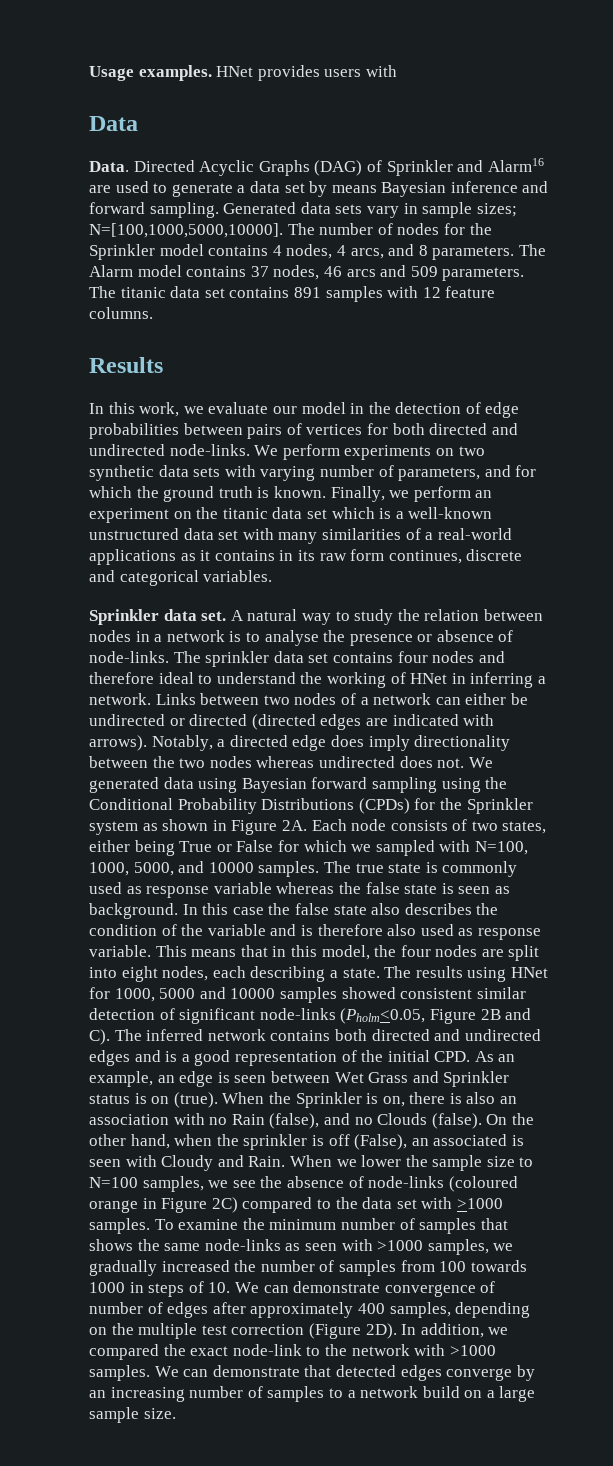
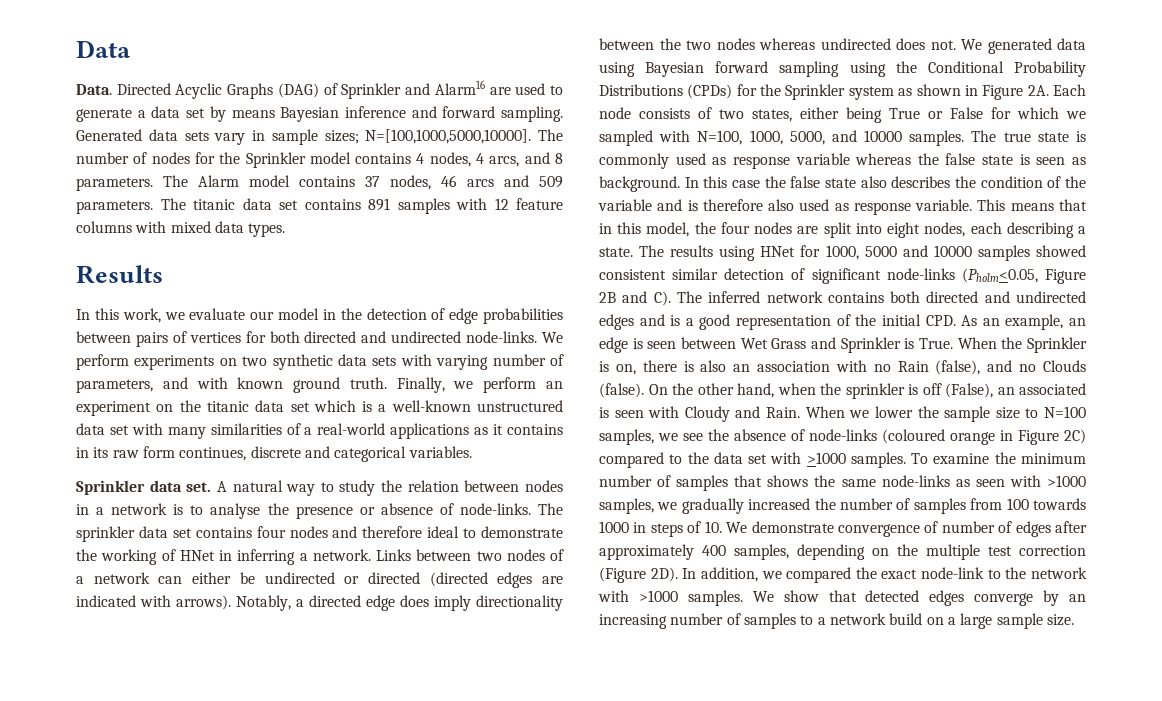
- Usage examples. HNet provides users with
- The titanic data set contains 891 samples with 12 feature columns.
+ The titanic data set contains 891 samples with 12 feature columns with mixed data types.
- We perform experiments on two synthetic data sets with varying number of parameters, and for which the ground truth is known.
+ We perform experiments on two synthetic data sets with varying number of parameters, and with known ground truth.
- The sprinkler data set contains four nodes and therefore ideal to understand the working of HNet in inferring a network.
+ The sprinkler data set contains four nodes and therefore ideal to demonstrate the working of HNet in inferring a network.
- The results using HNet for 1000, 5000 and 10000 samples showed consistent similar detection of significant node-links (Pholm<0.05, Figure 2B and C). The inferred network contains both directed and undirected edges and is a good representation of the initial CPD. As an example, an edge is seen between Wet Grass and Sprinkler status is on (true).
+ The results using HNet for 1000, 5000 and 10000 samples showed consistent similar detection of significant node-links (Pholm<0.05, Figure 2B and C). The inferred network contains both directed and undirected edges and is a good representation of the initial CPD. As an example, an edge is seen between Wet Grass and Sprinkler is True.
- To examine the minimum number of samples that shows the same node-links as seen with >1000 samples, we gradually increased the number of samples from 100 towards 1000 in steps of 10. We can demonstrate convergence of number of edges after approximately 400 samples, depending on the multiple test correction (Figure 2D).
+ To examine the minimum number of samples that shows the same node-links as seen with >1000 samples, we gradually increased the number of samples from 100 towards 1000 in steps of 10. We demonstrate convergence of number of edges after approximately 400 samples, depending on the multiple test correction (Figure 2D).
- We can demonstrate that detected edges converge by an increasing number of samples to a network build on a large sample size.
+ We show that detected edges converge by an increasing number of samples to a network build on a large sample size.

